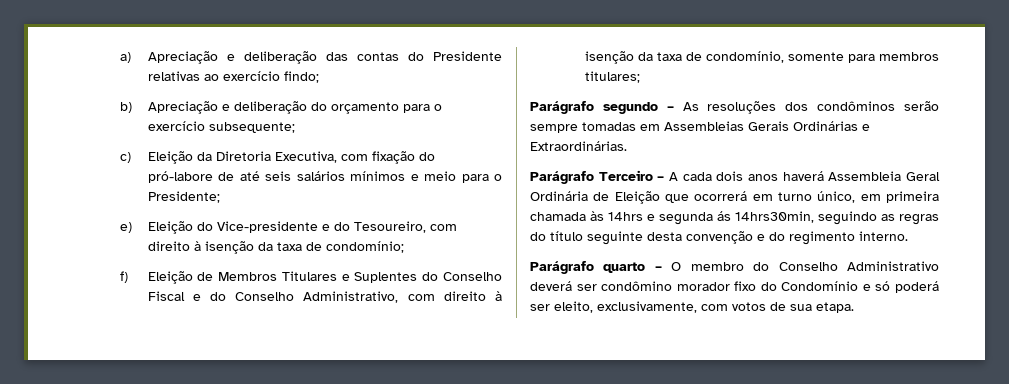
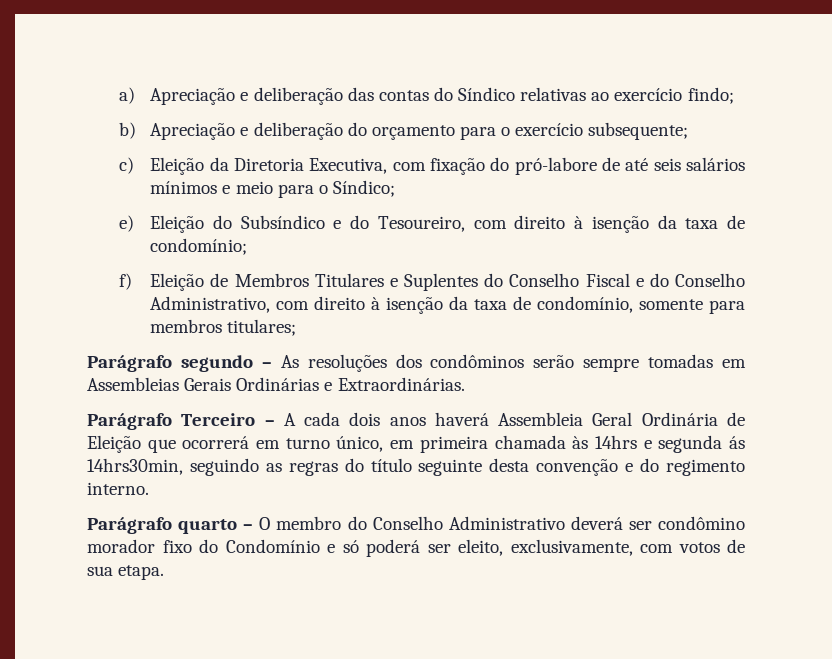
- a) Apreciação e deliberação das contas do Presidente relativas ao exercício findo;
+ a) Apreciação e deliberação das contas do Síndico relativas ao exercício findo;
- c) Eleição da Diretoria Executiva, com fixação do pró-labore de até seis salários mínimos e meio para o Presidente;
+ c) Eleição da Diretoria Executiva, com fixação do pró-labore de até seis salários mínimos e meio para o Síndico;
- e) Eleição do Vice-presidente e do Tesoureiro, com direito à isenção da taxa de condomínio;
+ e) Eleição do Subsíndico e do Tesoureiro, com direito à isenção da taxa de condomínio;

